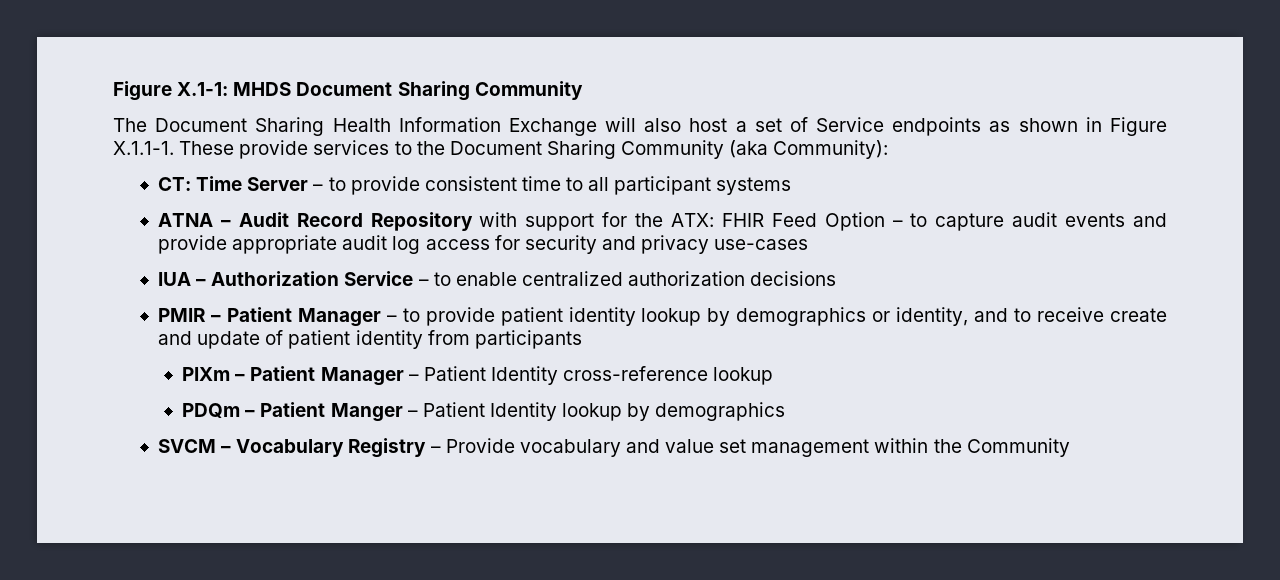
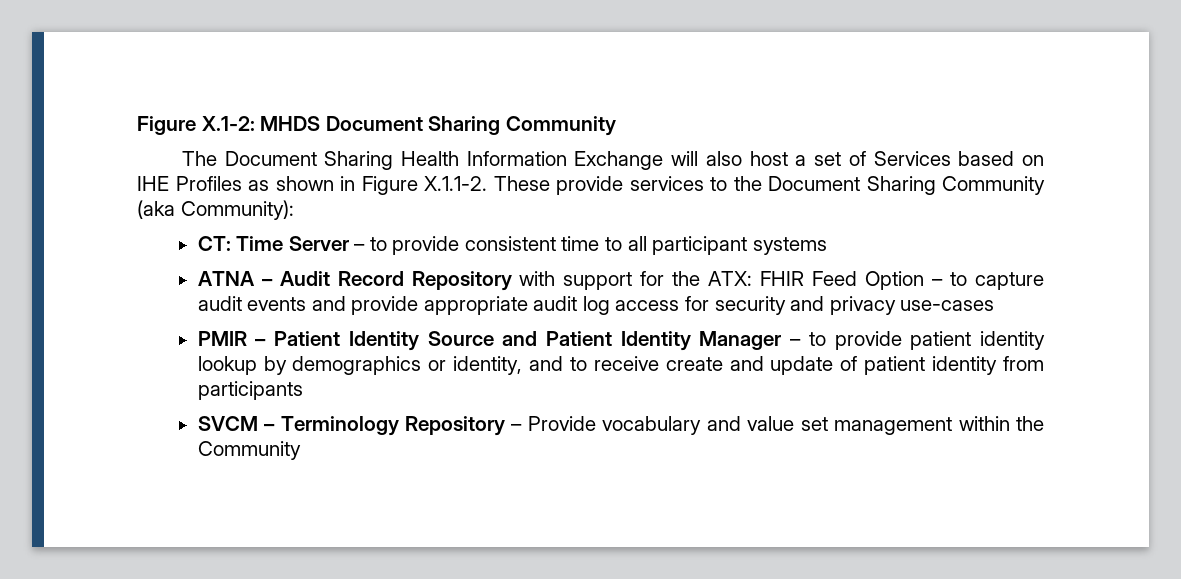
- Figure X.1-1: MHDS Document Sharing Community
+ Figure X.1-2: MHDS Document Sharing Community
- The Document Sharing Health Information Exchange will also host a set of Service endpoints as shown in Figure X.1.1-1. These provide services to the Document Sharing Community (aka Community):
+ The Document Sharing Health Information Exchange will also host a set of Services based on IHE Profiles as shown in Figure X.1.1-2. These provide services to the Document Sharing Community (aka Community):
- IUA – Authorization Service – to enable centralized authorization decisions
- PMIR – Patient Manager – to provide patient identity lookup by demographics or identity, and to receive create and update of patient identity from participants
+ PMIR – Patient Identity Source and Patient Identity Manager – to provide patient identity lookup by demographics or identity, and to receive create and update of patient identity from participants
- PIXm – Patient Manager – Patient Identity cross-reference lookup
- PDQm – Patient Manger – Patient Identity lookup by demographics
- SVCM – Vocabulary Registry – Provide vocabulary and value set management within the Community
+ SVCM – Terminology Repository – Provide vocabulary and value set management within the Community

